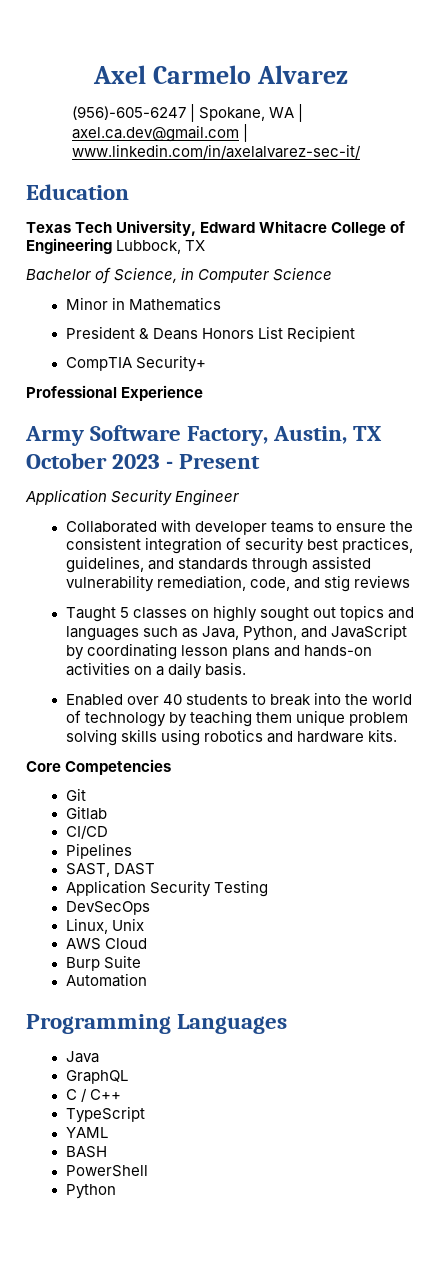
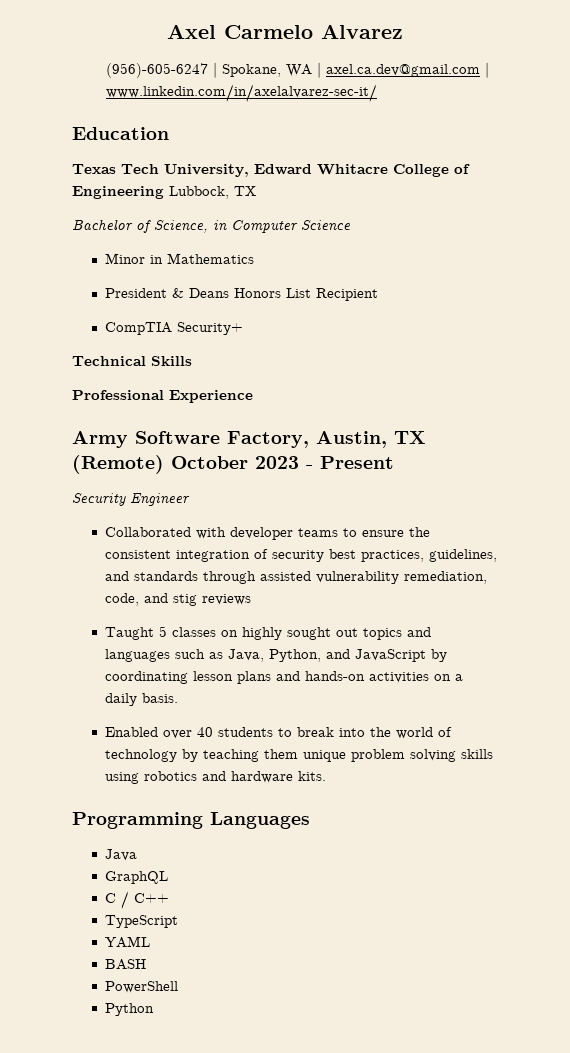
+ Technical Skills
- Army Software Factory, Austin, TX October 2023 - Present
+ Army Software Factory, Austin, TX (Remote) October 2023 - Present
- Application Security Engineer
+ Security Engineer
- Core Competencies
- Git
- Gitlab
- CI/CD
- Pipelines
- SAST, DAST
- Application Security Testing
- DevSecOps
- Linux, Unix
- AWS Cloud
- Burp Suite
- Automation

